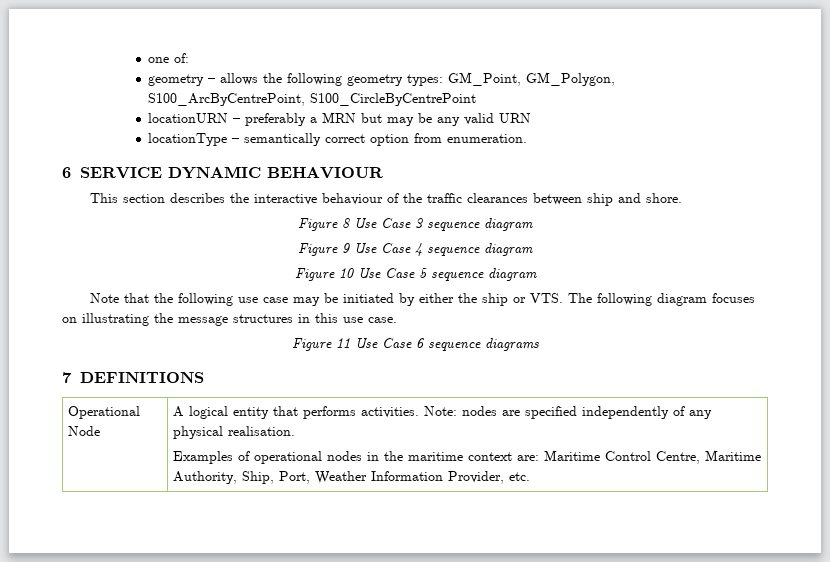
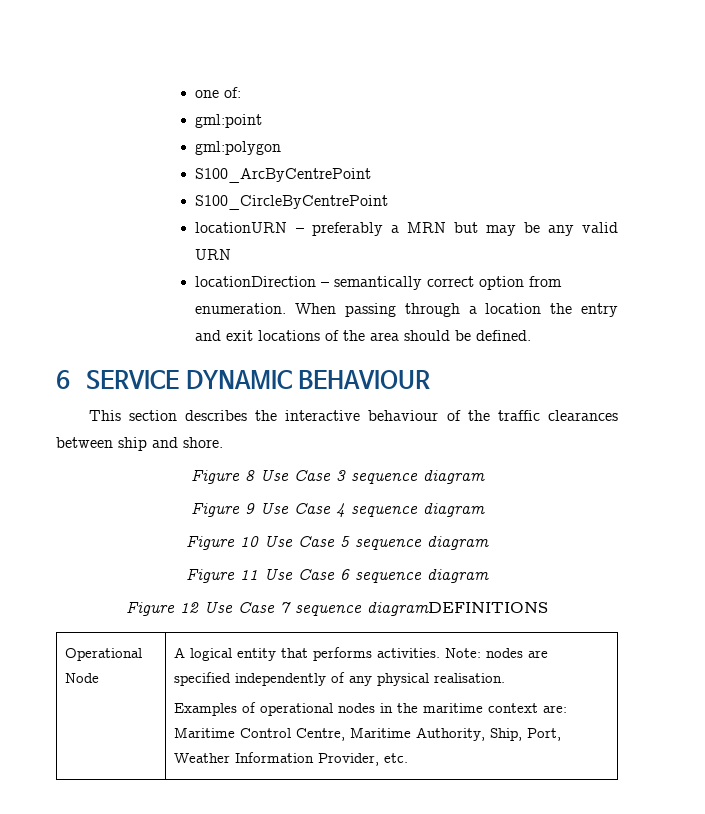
- geometry – allows the following geometry types: GM_Point, GM_Polygon, S100_ArcByCentrePoint, S100_CircleByCentrePoint
+ gml:point
+ gml:polygon
+ S100_ArcByCentrePoint
+ S100_CircleByCentrePoint
- locationType – semantically correct option from enumeration.
+ locationDirection – semantically correct option from enumeration. When passing through a location the entry and exit locations of the area should be defined.
- Note that the following use case may be initiated by either the ship or VTS. The following diagram focuses on illustrating the message structures in this use case.
- Figure 11 Use Case 6 sequence diagrams
- 7 DEFINITIONS
+ Figure 11 Use Case 6 sequence diagram
+ Figure 12 Use Case 7 sequence diagramDEFINITIONS

